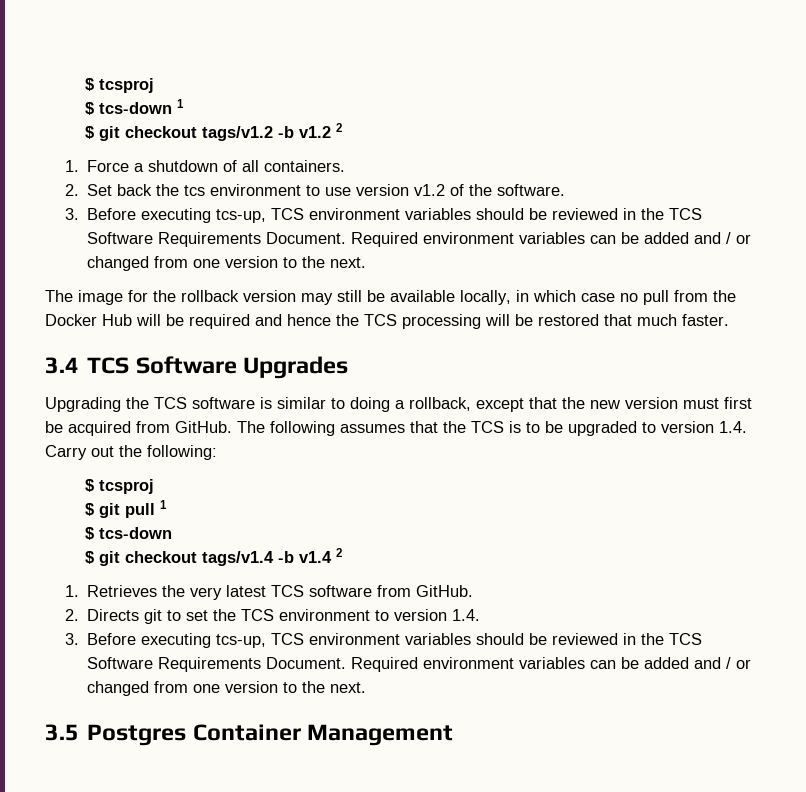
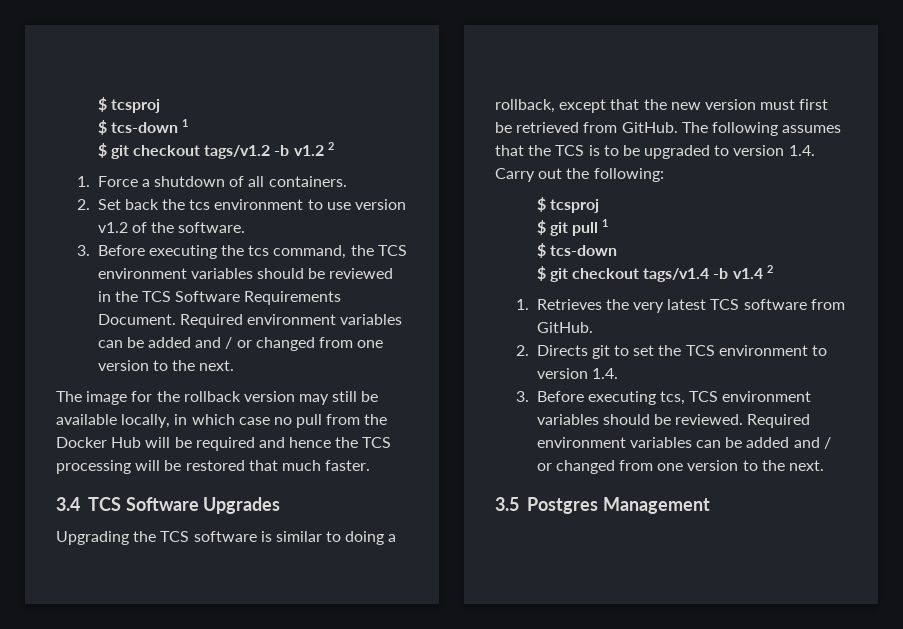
  2. Set back the tcs environment to use version v1.2 of the software.
- 3. Before executing tcs-up, TCS environment variables should be reviewed in the TCS Software Requirements Document.
+ 3. Before executing the tcs command, the TCS environment variables should be reviewed in the TCS Software Requirements Document.
- Upgrading the TCS software is similar to doing a rollback, except that the new version must first be acquired from GitHub.
+ Upgrading the TCS software is similar to doing a rollback, except that the new version must first be retrieved from GitHub.
  2. Directs git to set the TCS environment to version 1.4.
- 3. Before executing tcs-up, TCS environment variables should be reviewed in the TCS Software Requirements Document.
+ 3. Before executing tcs, TCS environment variables should be reviewed.
- 3.5 Postgres Container Management
+ 3.5 Postgres Management

